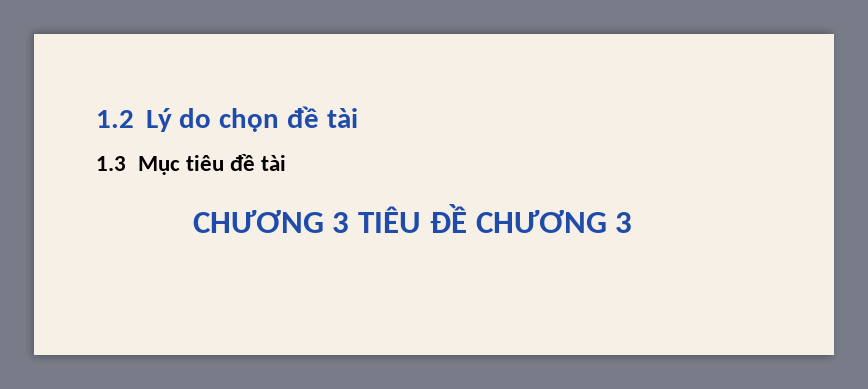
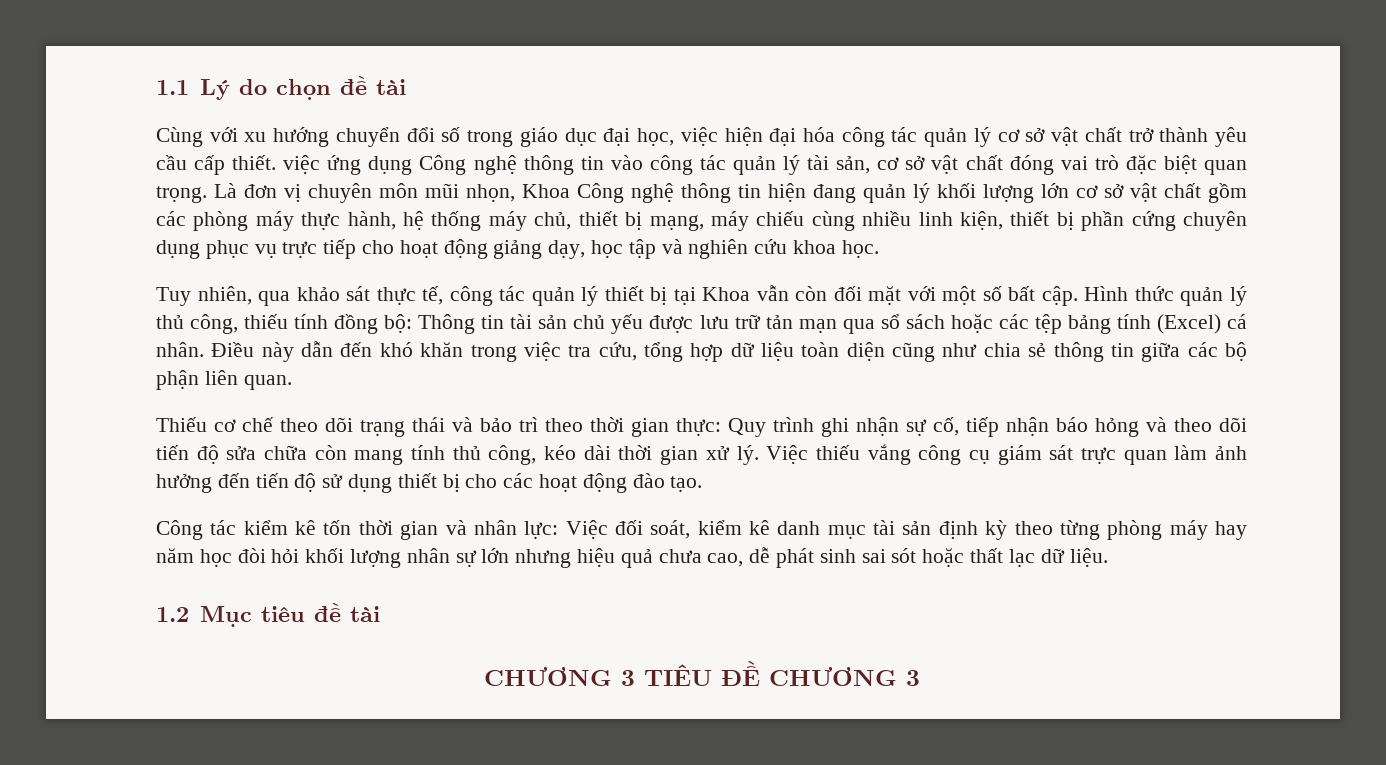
- 1.2 Lý do chọn đề tài
+ 1.1 Lý do chọn đề tài
- 1.3 Mục tiêu đề tài
+ Cùng với xu hướng chuyển đổi số trong giáo dục đại học, việc hiện đại hóa công tác quản lý cơ sở vật chất trở thành yêu cầu cấp thiết. việc ứng dụng Công nghệ thông tin vào công tác quản lý tài sản, cơ sở vật chất đóng vai trò đặc biệt quan trọng. Là đơn vị chuyên môn mũi nhọn, Khoa Công nghệ thông tin hiện đang quản lý khối lượng lớn cơ sở vật chất gồm các phòng máy thực hành, hệ thống máy chủ, thiết bị mạng, máy chiếu cùng nhiều linh kiện, thiết bị phần cứng chuyên dụng phục vụ trực tiếp cho hoạt động giảng dạy, học tập và nghiên cứu khoa học.
+ Tuy nhiên, qua khảo sát thực tế, công tác quản lý thiết bị tại Khoa vẫn còn đối mặt với một số bất cập. Hình thức quản lý thủ công, thiếu tính đồng bộ: Thông tin tài sản chủ yếu được lưu trữ tản mạn qua sổ sách hoặc các tệp bảng tính (Excel) cá nhân. Điều này dẫn đến khó khăn trong việc tra cứu, tổng hợp dữ liệu toàn diện cũng như chia sẻ thông tin giữa các bộ phận liên quan.
+ Thiếu cơ chế theo dõi trạng thái và bảo trì theo thời gian thực: Quy trình ghi nhận sự cố, tiếp nhận báo hỏng và theo dõi tiến độ sửa chữa còn mang tính thủ công, kéo dài thời gian xử lý. Việc thiếu vắng công cụ giám sát trực quan làm ảnh hưởng đến tiến độ sử dụng thiết bị cho các hoạt động đào tạo.
+ Công tác kiểm kê tốn thời gian và nhân lực: Việc đối soát, kiểm kê danh mục tài sản định kỳ theo từng phòng máy hay năm học đòi hỏi khối lượng nhân sự lớn nhưng hiệu quả chưa cao, dễ phát sinh sai sót hoặc thất lạc dữ liệu.
+ 1.2 Mục tiêu đề tài

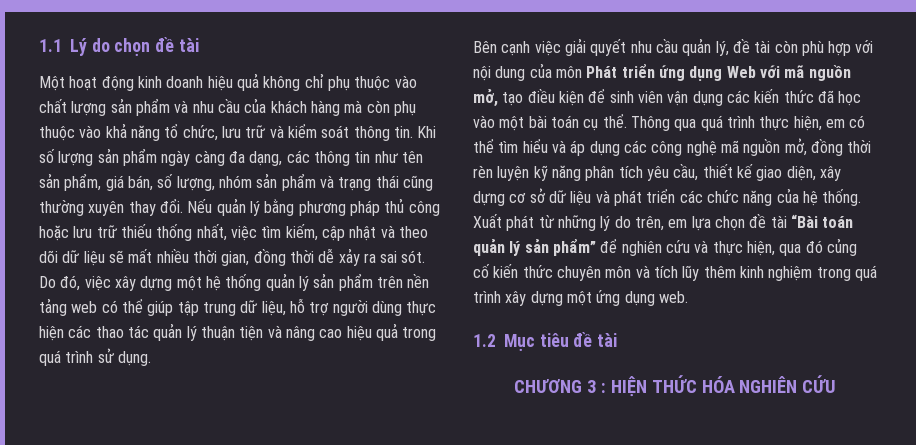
- Cùng với xu hướng chuyển đổi số trong giáo dục đại học, việc hiện đại hóa công tác quản lý cơ sở vật chất trở thành yêu cầu cấp thiết. việc ứng dụng Công nghệ thông tin vào công tác quản lý tài sản, cơ sở vật chất đóng vai trò đặc biệt quan trọng. Là đơn vị chuyên môn mũi nhọn, Khoa Công nghệ thông tin hiện đang quản lý khối lượng lớn cơ sở vật chất gồm các phòng máy thực hành, hệ thống máy chủ, thiết bị mạng, máy chiếu cùng nhiều linh kiện, thiết bị phần cứng chuyên dụng phục vụ trực tiếp cho hoạt động giảng dạy, học tập và nghiên cứu khoa học.
- Tuy nhiên, qua khảo sát thực tế, công tác quản lý thiết bị tại Khoa vẫn còn đối mặt với một số bất cập. Hình thức quản lý thủ công, thiếu tính đồng bộ: Thông tin tài sản chủ yếu được lưu trữ tản mạn qua sổ sách hoặc các tệp bảng tính (Excel) cá nhân. Điều này dẫn đến khó khăn trong việc tra cứu, tổng hợp dữ liệu toàn diện cũng như chia sẻ thông tin giữa các bộ phận liên quan.
- Thiếu cơ chế theo dõi trạng thái và bảo trì theo thời gian thực: Quy trình ghi nhận sự cố, tiếp nhận báo hỏng và theo dõi tiến độ sửa chữa còn mang tính thủ công, kéo dài thời gian xử lý. Việc thiếu vắng công cụ giám sát trực quan làm ảnh hưởng đến tiến độ sử dụng thiết bị cho các hoạt động đào tạo.
- Công tác kiểm kê tốn thời gian và nhân lực: Việc đối soát, kiểm kê danh mục tài sản định kỳ theo từng phòng máy hay năm học đòi hỏi khối lượng nhân sự lớn nhưng hiệu quả chưa cao, dễ phát sinh sai sót hoặc thất lạc dữ liệu.
+ Một hoạt động kinh doanh hiệu quả không chỉ phụ thuộc vào chất lượng sản phẩm và nhu cầu của khách hàng mà còn phụ thuộc vào khả năng tổ chức, lưu trữ và kiểm soát thông tin. Khi số lượng sản phẩm ngày càng đa dạng, các thông tin như tên sản phẩm, giá bán, số lượng, nhóm sản phẩm và trạng thái cũng thường xuyên thay đổi. Nếu quản lý bằng phương pháp thủ công hoặc lưu trữ thiếu thống nhất, việc tìm kiếm, cập nhật và theo dõi dữ liệu sẽ mất nhiều thời gian, đồng thời dễ xảy ra sai sót. Do đó, việc xây dựng một hệ thống quản lý sản phẩm trên nền tảng web có thể giúp tập trung dữ liệu, hỗ trợ người dùng thực hiện các thao tác quản lý thuận tiện và nâng cao hiệu quả trong quá trình sử dụng.
+ Bên cạnh việc giải quyết nhu cầu quản lý, đề tài còn phù hợp với nội dung của môn Phát triển ứng dụng Web với mã nguồn mở, tạo điều kiện để sinh viên vận dụng các kiến thức đã học vào một bài toán cụ thể. Thông qua quá trình thực hiện, em có thể tìm hiểu và áp dụng các công nghệ mã nguồn mở, đồng thời rèn luyện kỹ năng phân tích yêu cầu, thiết kế giao diện, xây dựng cơ sở dữ liệu và phát triển các chức năng của hệ thống. Xuất phát từ những lý do trên, em lựa chọn đề tài “Bài toán quản lý sản phẩm” để nghiên cứu và thực hiện, qua đó củng cố kiến thức chuyên môn và tích lũy thêm kinh nghiệm trong quá trình xây dựng một ứng dụng web.
- CHƯƠNG 3 TIÊU ĐỀ CHƯƠNG 3
+ CHƯƠNG 3 : HIỆN THỨC HÓA NGHIÊN CỨU

